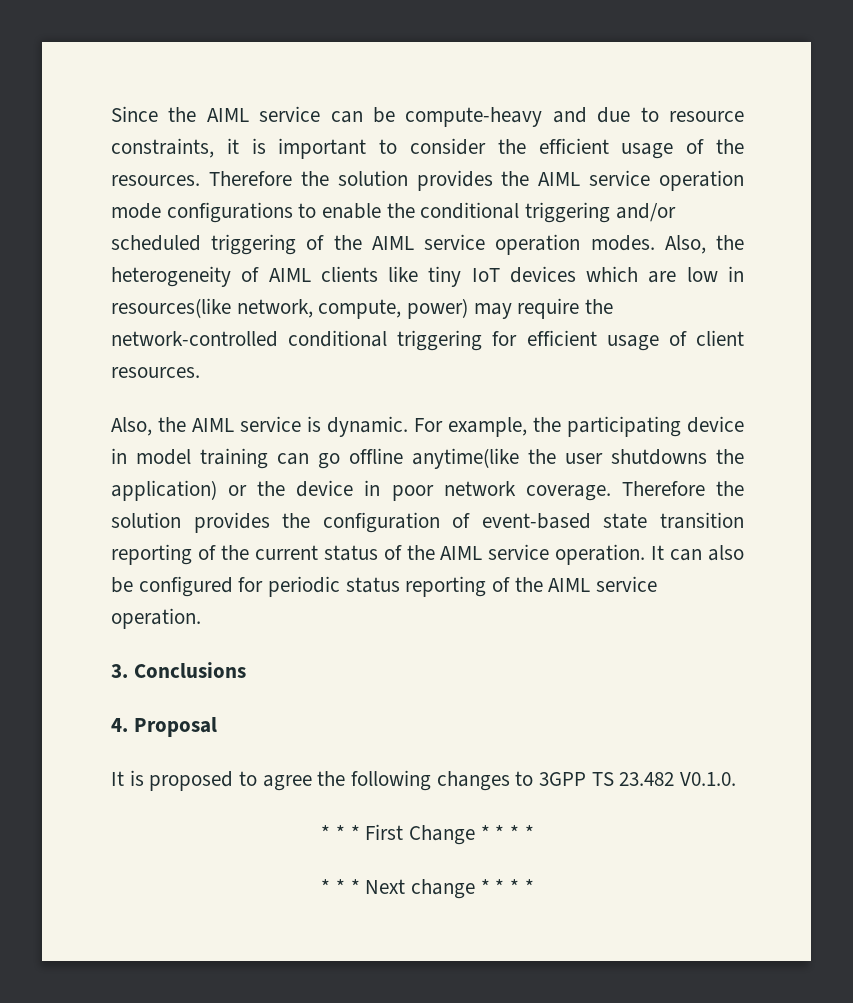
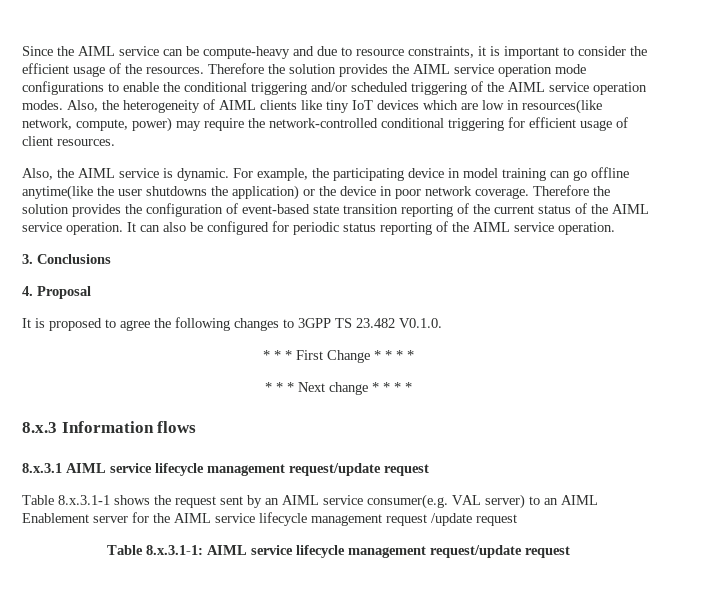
+ 8.x.3 Information flows
+ 8.x.3.1 AIML service lifecycle management request/update request
+ Table 8.x.3.1-1 shows the request sent by an AIML service consumer(e.g. VAL server) to an AIML Enablement server for the AIML service lifecycle management request /update request
+ Table 8.x.3.1-1: AIML service lifecycle management request/update request

